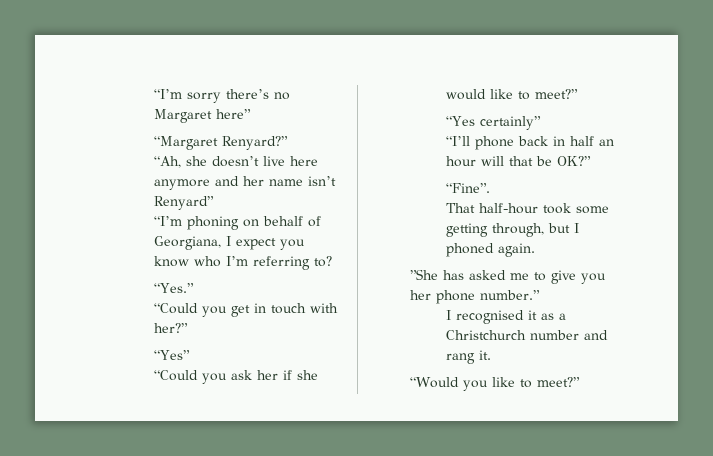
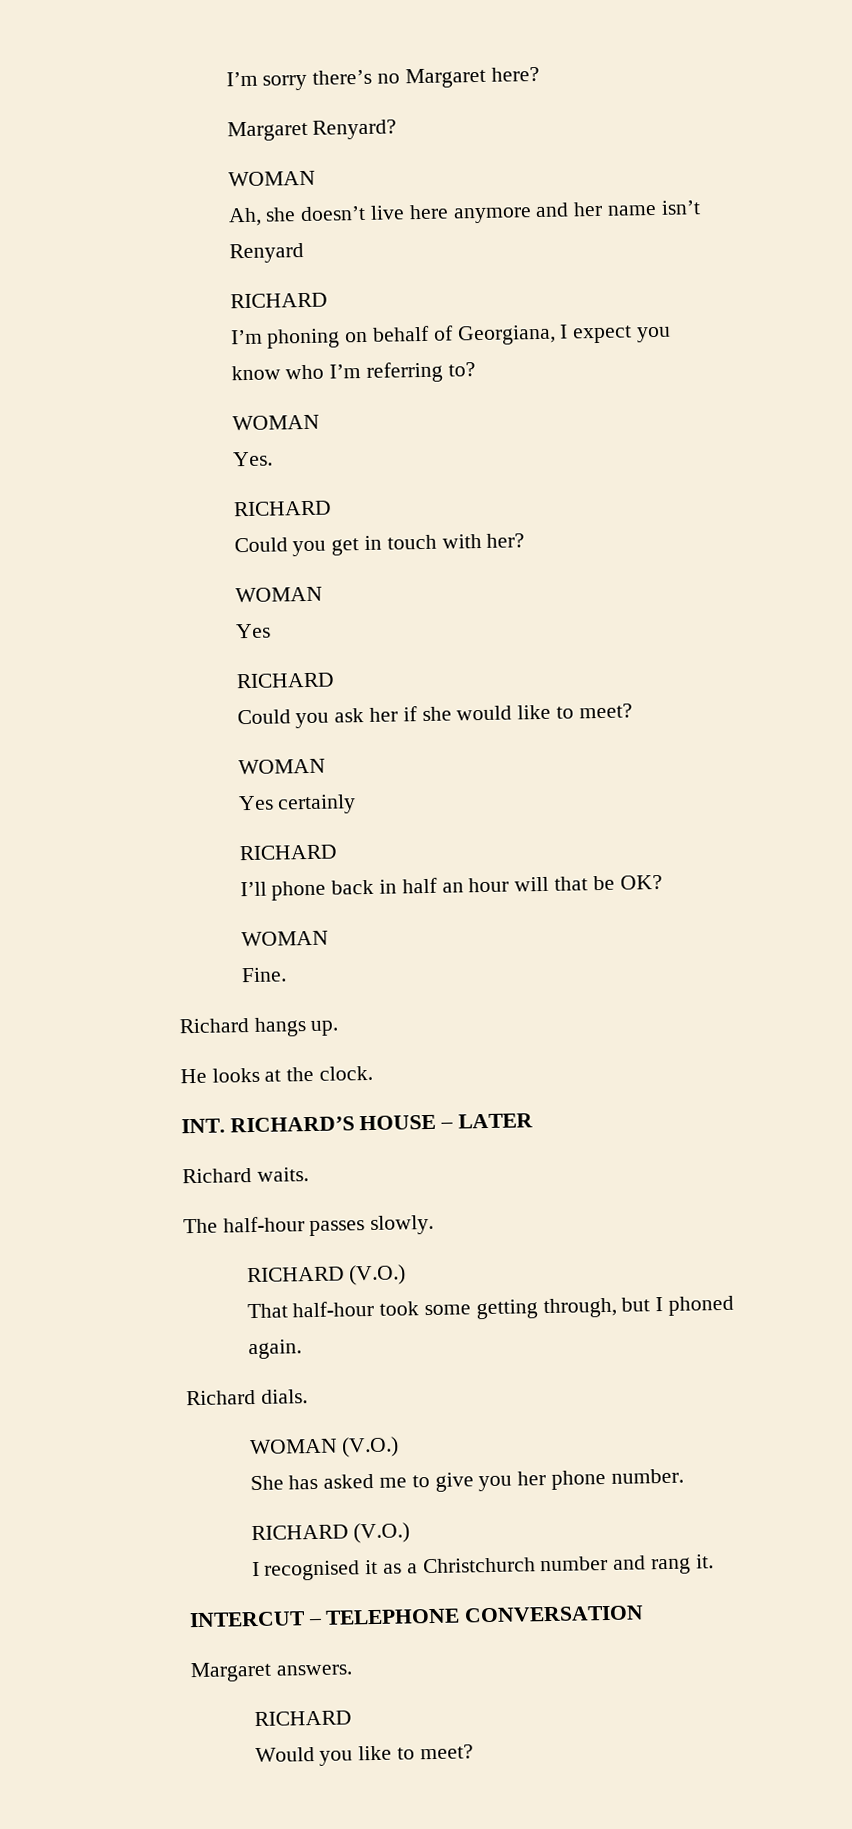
- “I’m sorry there’s no Margaret here”
- “Margaret Renyard?”
- “Ah, she doesn’t live here anymore and her name isn’t Renyard”
- “I’m phoning on behalf of Georgiana, I expect you know who I’m referring to?
- “Yes.”
- “Could you get in touch with her?”
- “Yes”
- “Could you ask her if she would like to meet?”
- “Yes certainly”
- “I’ll phone back in half an hour will that be OK?”
- “Fine”.
+ I’m sorry there’s no Margaret here?
+ Margaret Renyard?
+ WOMAN
+ Ah, she doesn’t live here anymore and her name isn’t Renyard
+ RICHARD
+ I’m phoning on behalf of Georgiana, I expect you know who I’m referring to?
+ WOMAN
+ Yes.
+ RICHARD
+ Could you get in touch with her?
+ WOMAN
+ Yes
+ RICHARD
+ Could you ask her if she would like to meet?
+ WOMAN
+ Yes certainly
+ RICHARD
+ I’ll phone back in half an hour will that be OK?
+ WOMAN
+ Fine.
+ Richard hangs up.
+ He looks at the clock.
+ INT. RICHARD’S HOUSE – LATER
+ Richard waits.
+ The half-hour passes slowly.
+ RICHARD (V.O.)
- ”She has asked me to give you her phone number.”
+ Richard dials.
+ WOMAN (V.O.)
+ She has asked me to give you her phone number.
+ RICHARD (V.O.)
- “Would you like to meet?”
+ INTERCUT – TELEPHONE CONVERSATION
+ Margaret answers.
+ RICHARD
+ Would you like to meet?

